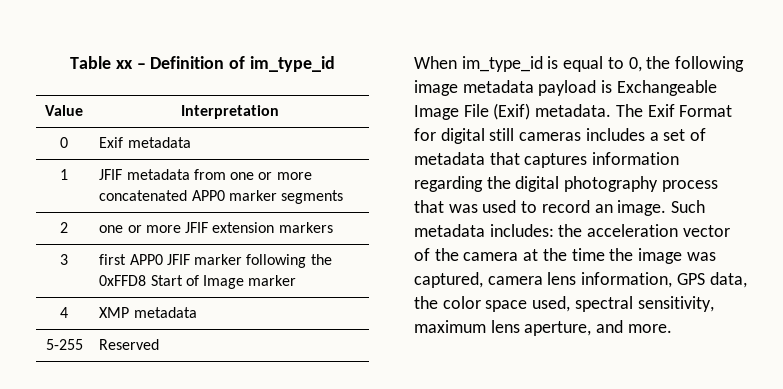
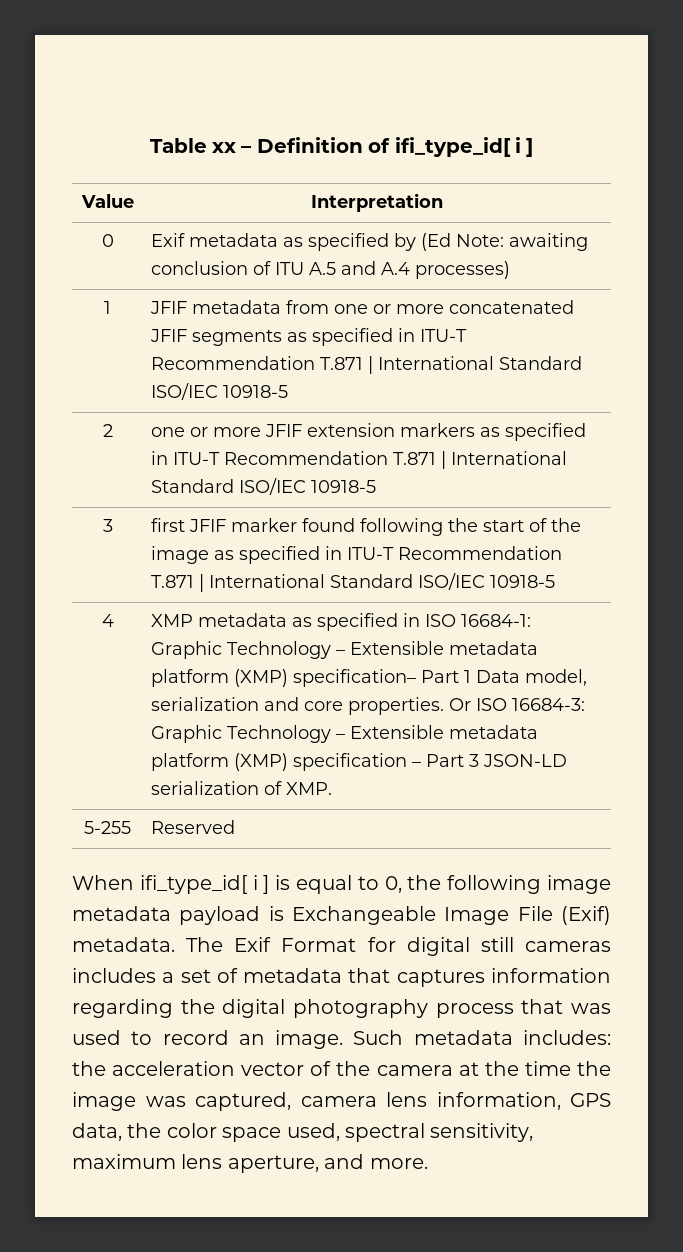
- Table xx – Definition of im_type_id
+ Table xx – Definition of ifi_type_id[ i ]
- 0 | Exif metadata
+ 0 | Exif metadata as specified by (Ed Note: awaiting conclusion of ITU A.5 and A.4 processes)
- 1 | JFIF metadata from one or more concatenated APP0 marker segments
+ 1 | JFIF metadata from one or more concatenated JFIF segments as specified in ITU-T Recommendation T.871 | International Standard ISO/IEC 10918-5
- 2 | one or more JFIF extension markers
+ 2 | one or more JFIF extension markers as specified in ITU-T Recommendation T.871 | International Standard ISO/IEC 10918-5
- 3 | first APP0 JFIF marker following the 0xFFD8 Start of Image marker
- 4 | XMP metadata
+ 3 | first JFIF marker found following the start of the image as specified in ITU-T Recommendation T.871 | International Standard ISO/IEC 10918-5
+ 4 | XMP metadata as specified in ISO 16684-1: Graphic Technology – Extensible metadata platform (XMP) specification– Part 1 Data model, serialization and core properties. Or ISO 16684-3: Graphic Technology – Extensible metadata platform (XMP) specification – Part 3 JSON-LD serialization of XMP.
- When im_type_id is equal to 0, the following image metadata payload is Exchangeable Image File (Exif) metadata.
+ When ifi_type_id[ i ] is equal to 0, the following image metadata payload is Exchangeable Image File (Exif) metadata.

